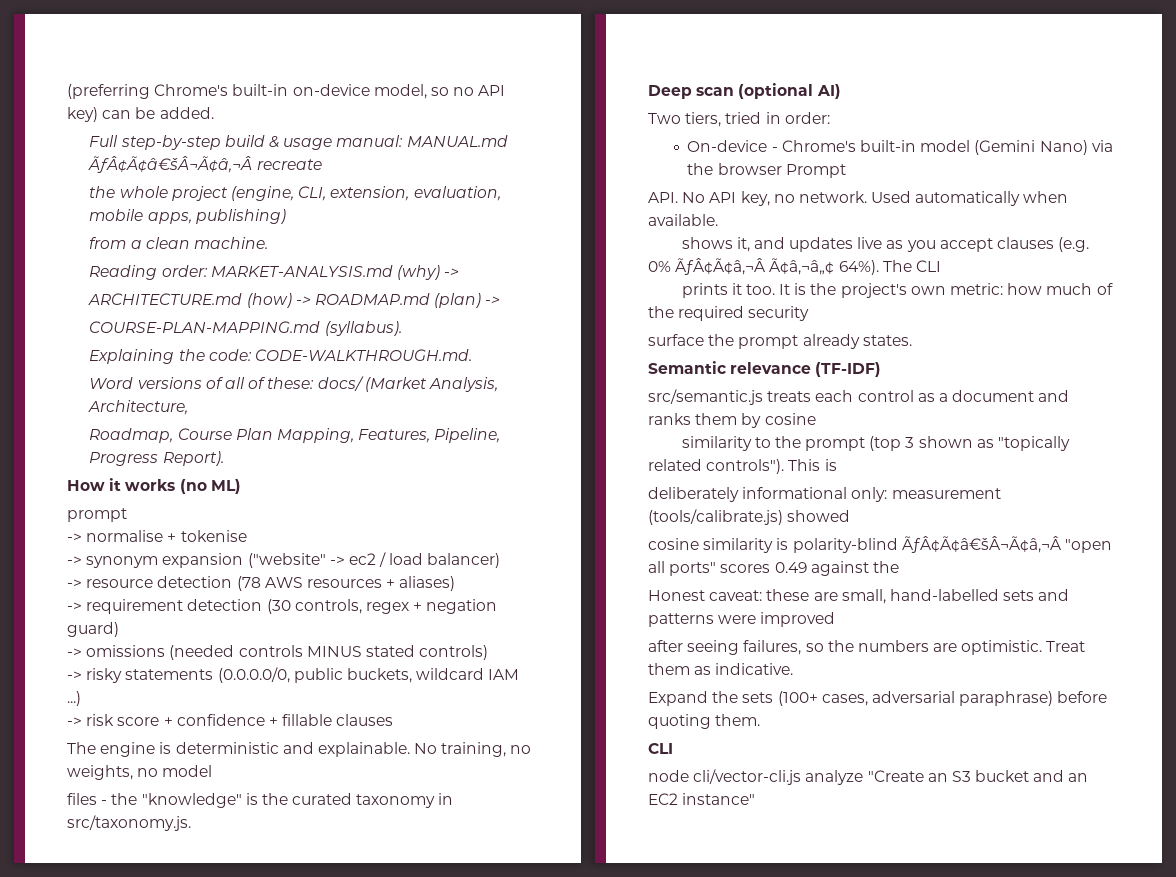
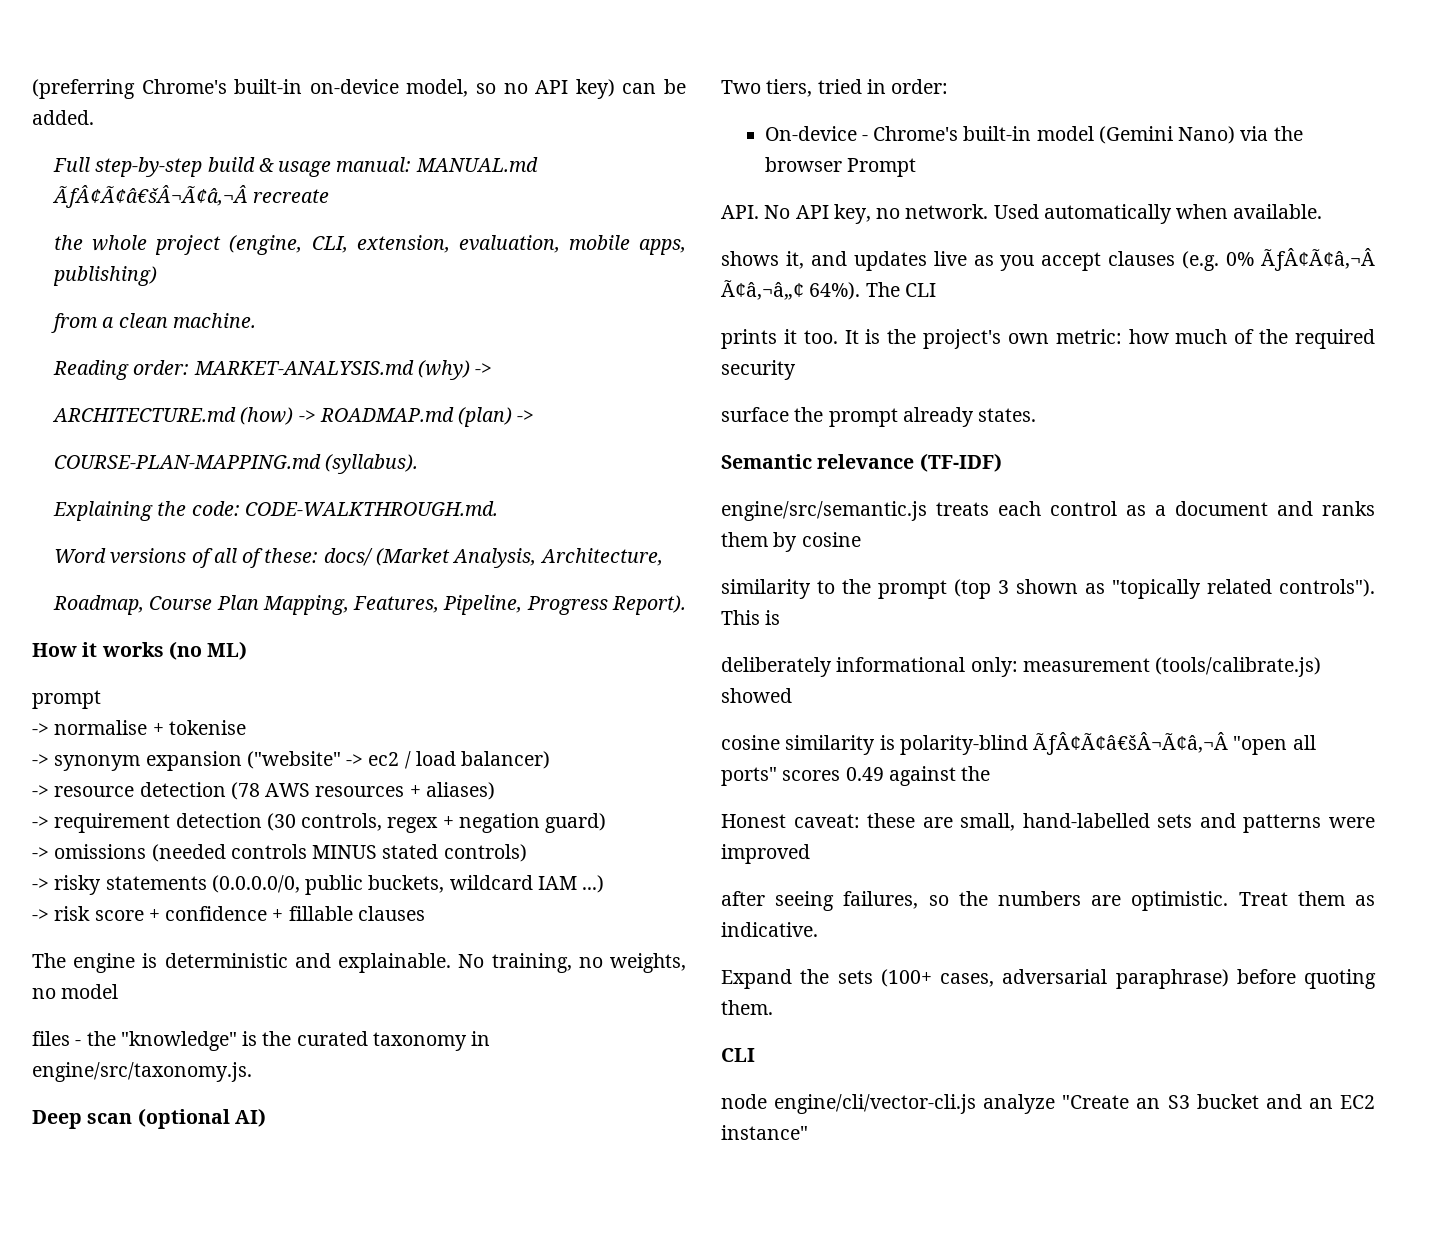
- files - the "knowledge" is the curated taxonomy in src/taxonomy.js.
+ files - the "knowledge" is the curated taxonomy in engine/src/taxonomy.js.
- src/semantic.js treats each control as a document and ranks them by cosine
+ engine/src/semantic.js treats each control as a document and ranks them by cosine
- node cli/vector-cli.js analyze "Create an S3 bucket and an EC2 instance"
+ node engine/cli/vector-cli.js analyze "Create an S3 bucket and an EC2 instance"

